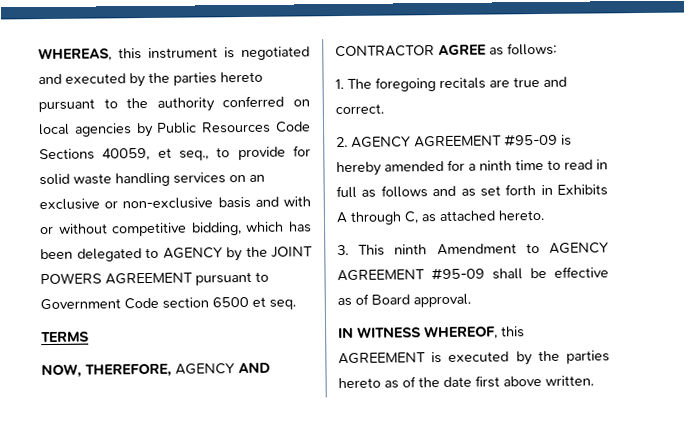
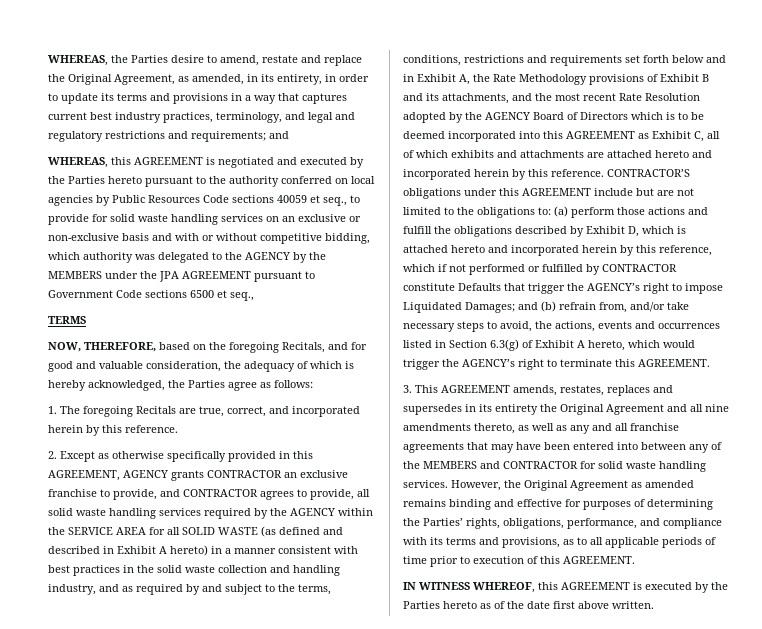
- WHEREAS, this instrument is negotiated and executed by the parties hereto pursuant to the authority conferred on local agencies by Public Resources Code Sections 40059, et seq., to provide for solid waste handling services on an exclusive or non-exclusive basis and with or without competitive bidding, which has been delegated to AGENCY by the JOINT POWERS AGREEMENT pursuant to Government Code section 6500 et seq.
+ WHEREAS, the Parties desire to amend, restate and replace the Original Agreement, as amended, in its entirety, in order to update its terms and provisions in a way that captures current best industry practices, terminology, and legal and regulatory restrictions and requirements; and
+ WHEREAS, this AGREEMENT is negotiated and executed by the Parties hereto pursuant to the authority conferred on local agencies by Public Resources Code sections 40059 et seq., to provide for solid waste handling services on an exclusive or non-exclusive basis and with or without competitive bidding, which authority was delegated to the AGENCY by the MEMBERS under the JPA AGREEMENT pursuant to Government Code sections 6500 et seq.,
- NOW, THEREFORE, AGENCY AND CONTRACTOR AGREE as follows:
+ NOW, THEREFORE, based on the foregoing Recitals, and for good and valuable consideration, the adequacy of which is hereby acknowledged, the Parties agree as follows:
- 1. The foregoing recitals are true and correct.
- 2. AGENCY AGREEMENT #95-09 is hereby amended for a ninth time to read in full as follows and as set forth in Exhibits A through C, as attached hereto.
- 3. This ninth Amendment to AGENCY AGREEMENT #95-09 shall be effective as of Board approval.
+ 1. The foregoing Recitals are true, correct, and incorporated herein by this reference.
+ 2. Except as otherwise specifically provided in this AGREEMENT, AGENCY grants CONTRACTOR an exclusive franchise to provide, and CONTRACTOR agrees to provide, all solid waste handling services required by the AGENCY within the SERVICE AREA for all SOLID WASTE (as defined and described in Exhibit A hereto) in a manner consistent with best practices in the solid waste collection and handling industry, and as required by and subject to the terms, conditions, restrictions and requirements set forth below and in Exhibit A, the Rate Methodology provisions of Exhibit B and its attachments, and the most recent Rate Resolution adopted by the AGENCY Board of Directors which is to be deemed incorporated into this AGREEMENT as Exhibit C, all of which exhibits and attachments are attached hereto and incorporated herein by this reference. CONTRACTOR’S obligations under this AGREEMENT include but are not limited to the obligations to: (a) perform those actions and fulfill the obligations described by Exhibit D, which is attached hereto and incorporated herein by this reference, which if not performed or fulfilled by CONTRACTOR constitute Defaults that trigger the AGENCY’s right to impose Liquidated Damages; and (b) refrain from, and/or take necessary steps to avoid, the actions, events and occurrences listed in Section 6.3(g) of Exhibit A hereto, which would trigger the AGENCY’s right to terminate this AGREEMENT.
+ 3. This AGREEMENT amends, restates, replaces and supersedes in its entirety the Original Agreement and all nine amendments thereto, as well as any and all franchise agreements that may have been entered into between any of the MEMBERS and CONTRACTOR for solid waste handling services. However, the Original Agreement as amended remains binding and effective for purposes of determining the Parties’ rights, obligations, performance, and compliance with its terms and provisions, as to all applicable periods of time prior to execution of this AGREEMENT.
- IN WITNESS WHEREOF, this AGREEMENT is executed by the parties hereto as of the date first above written.
+ IN WITNESS WHEREOF, this AGREEMENT is executed by the Parties hereto as of the date first above written.

